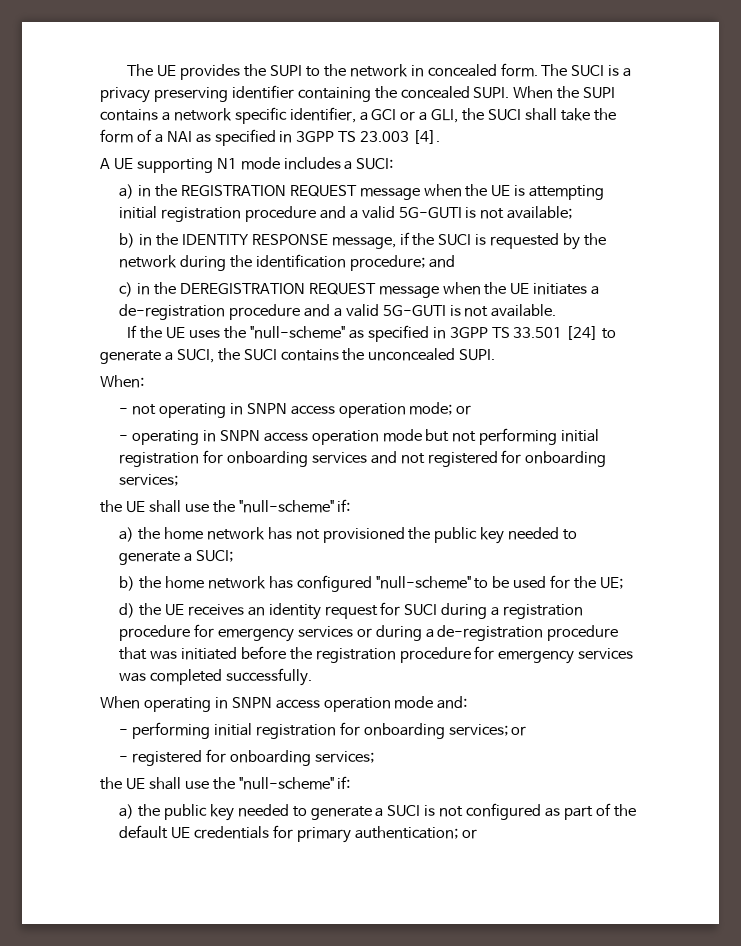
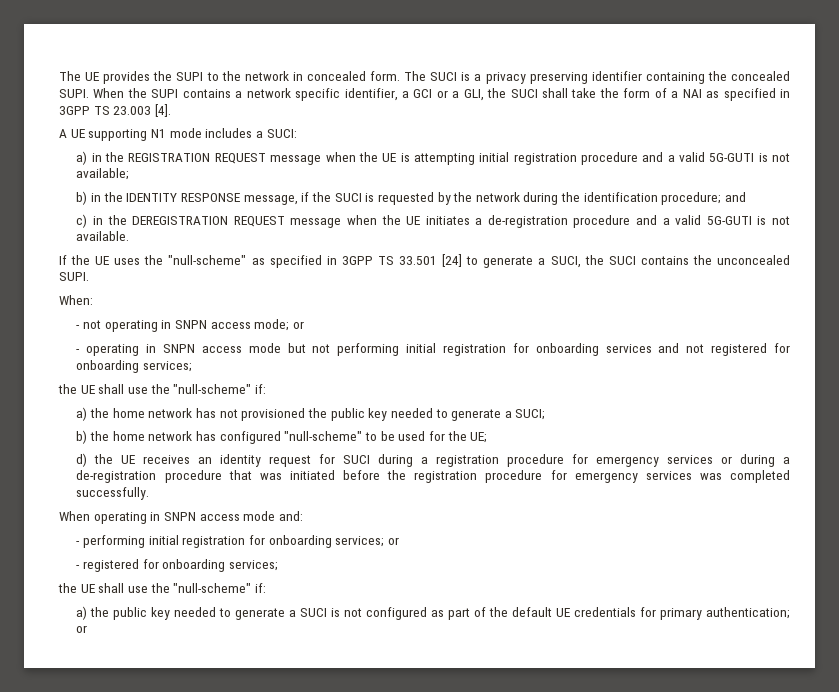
- - not operating in SNPN access operation mode; or
+ - not operating in SNPN access mode; or
- - operating in SNPN access operation mode but not performing initial registration for onboarding services and not registered for onboarding services;
+ - operating in SNPN access mode but not performing initial registration for onboarding services and not registered for onboarding services;
- When operating in SNPN access operation mode and:
+ When operating in SNPN access mode and:

